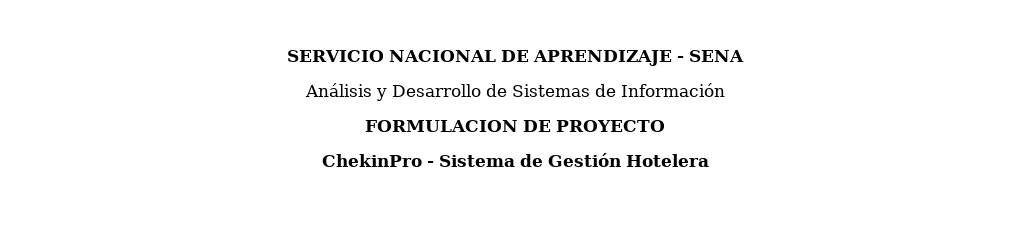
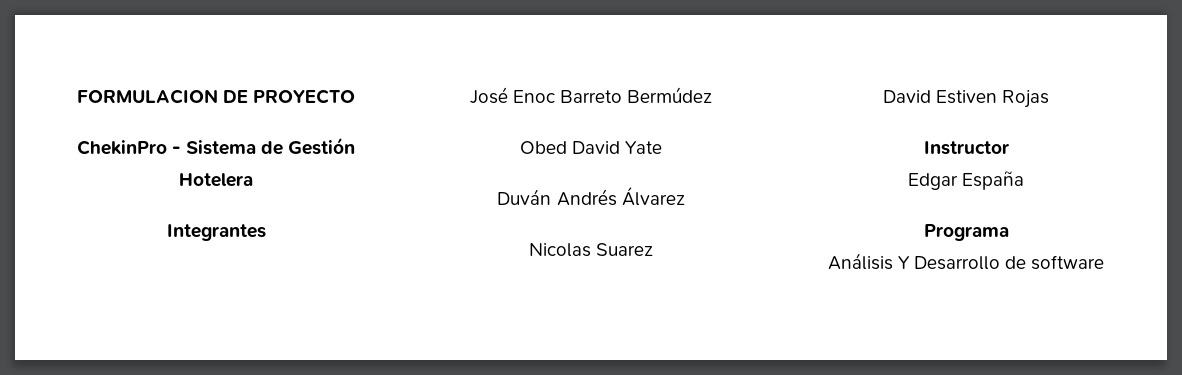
- SERVICIO NACIONAL DE APRENDIZAJE - SENA
- Análisis y Desarrollo de Sistemas de Información
+ Integrantes
+ José Enoc Barreto Bermúdez
+ Obed David Yate
+ Duván Andrés Álvarez
+ Nicolas Suarez
+ David Estiven Rojas
+ Instructor
+ Edgar España
+ Programa
+ Análisis Y Desarrollo de software

